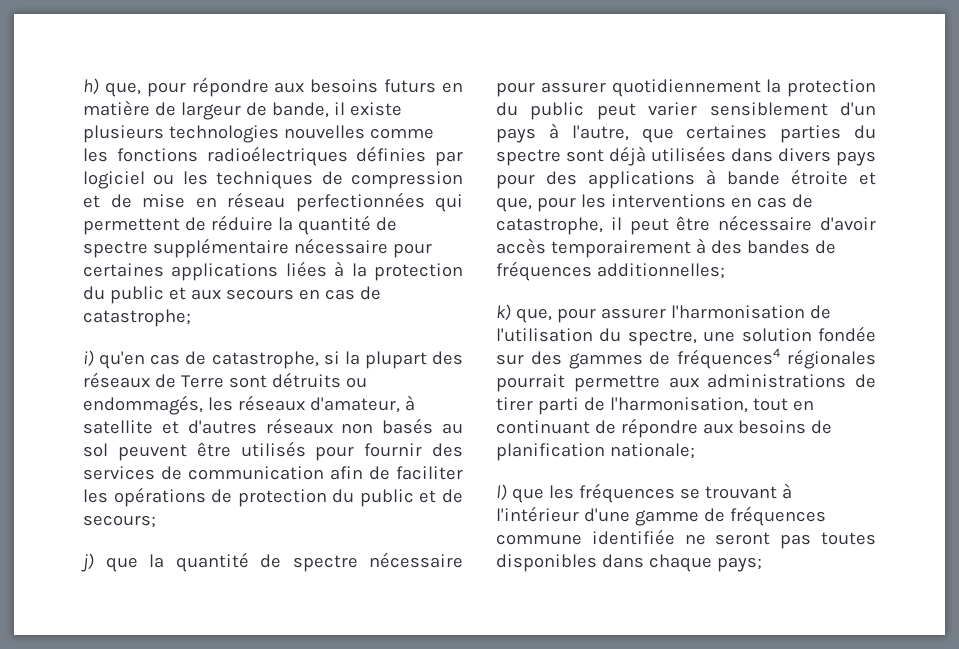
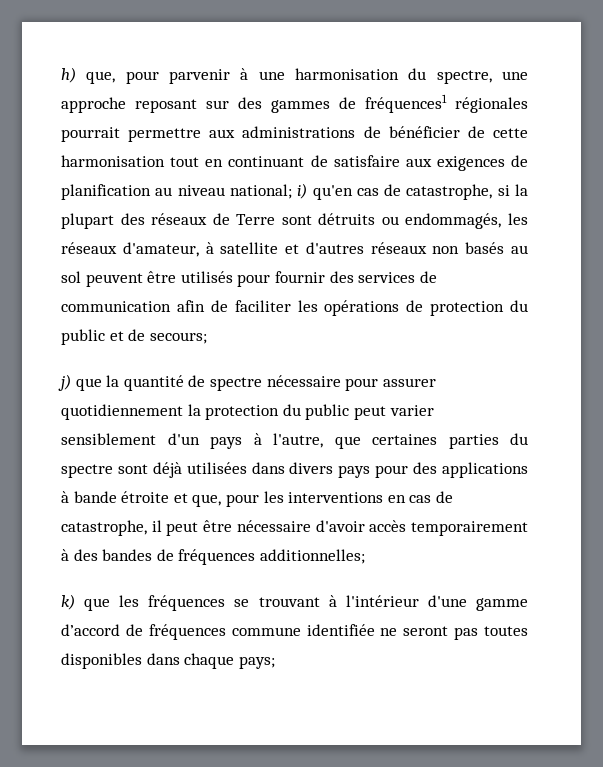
- h) que, pour répondre aux besoins futurs en matière de largeur de bande, il existe plusieurs technologies nouvelles comme les fonctions radioélectriques définies par logiciel ou les techniques de compression et de mise en réseau perfectionnées qui permettent de réduire la quantité de spectre supplémentaire nécessaire pour certaines applications liées à la protection du public et aux secours en cas de catastrophe;
- i) qu'en cas de catastrophe, si la plupart des réseaux de Terre sont détruits ou endommagés, les réseaux d'amateur, à satellite et d'autres réseaux non basés au sol peuvent être utilisés pour fournir des services de communication afin de faciliter les opérations de protection du public et de secours;
+ h) que, pour parvenir à une harmonisation du spectre, une approche reposant sur des gammes de fréquences1 régionales pourrait permettre aux administrations de bénéficier de cette harmonisation tout en continuant de satisfaire aux exigences de planification au niveau national; i) qu'en cas de catastrophe, si la plupart des réseaux de Terre sont détruits ou endommagés, les réseaux d'amateur, à satellite et d'autres réseaux non basés au sol peuvent être utilisés pour fournir des services de communication afin de faciliter les opérations de protection du public et de secours;
- k) que, pour assurer l'harmonisation de l'utilisation du spectre, une solution fondée sur des gammes de fréquences4 régionales pourrait permettre aux administrations de tirer parti de l'harmonisation, tout en continuant de répondre aux besoins de planification nationale;
- l) que les fréquences se trouvant à l'intérieur d'une gamme de fréquences commune identifiée ne seront pas toutes disponibles dans chaque pays;
+ k) que les fréquences se trouvant à l'intérieur d'une gamme d’accord de fréquences commune identifiée ne seront pas toutes disponibles dans chaque pays;

